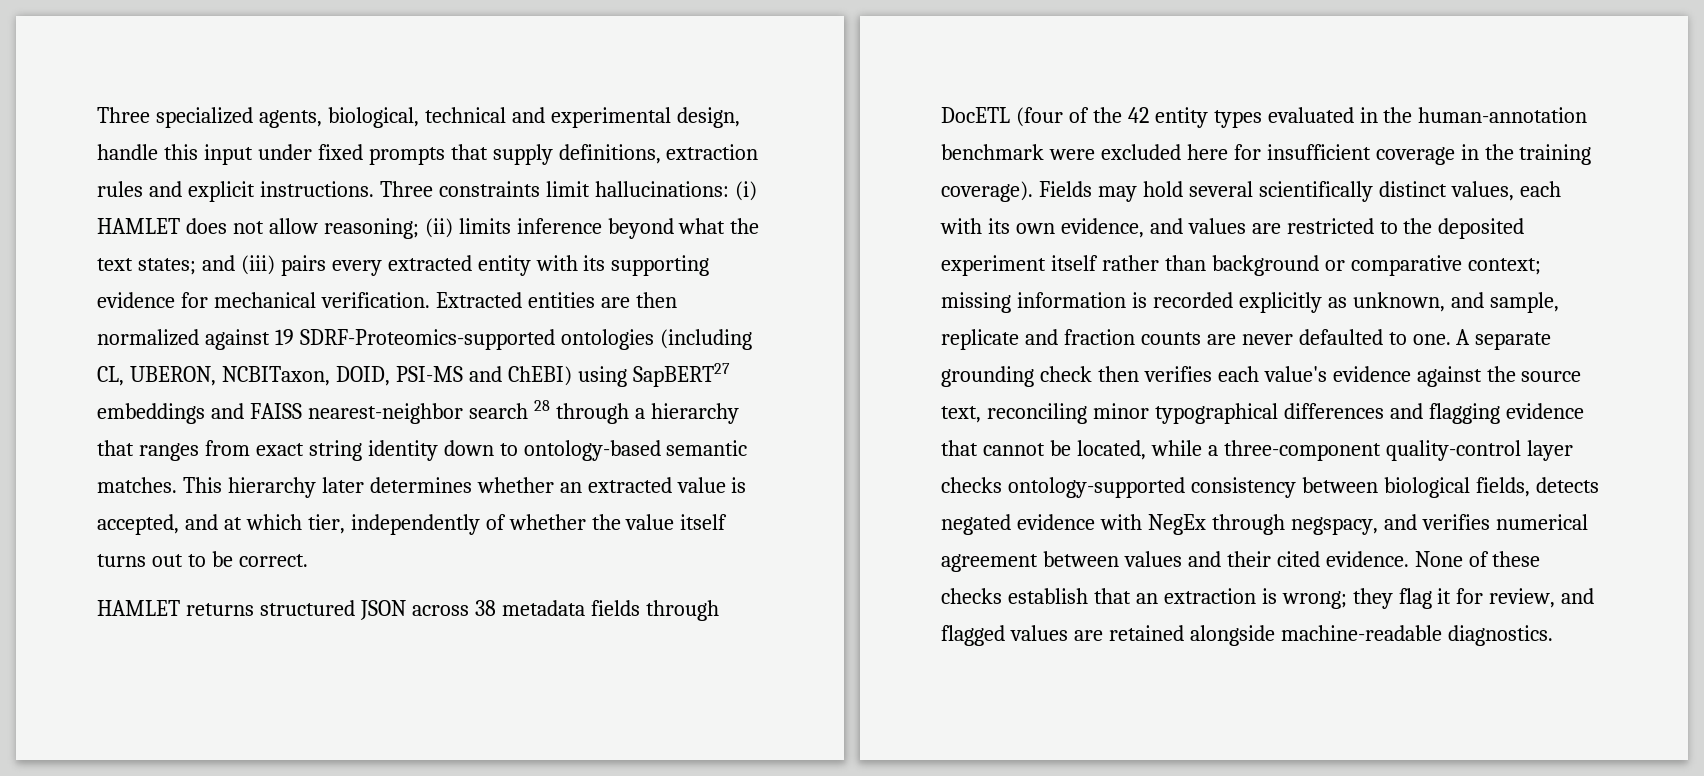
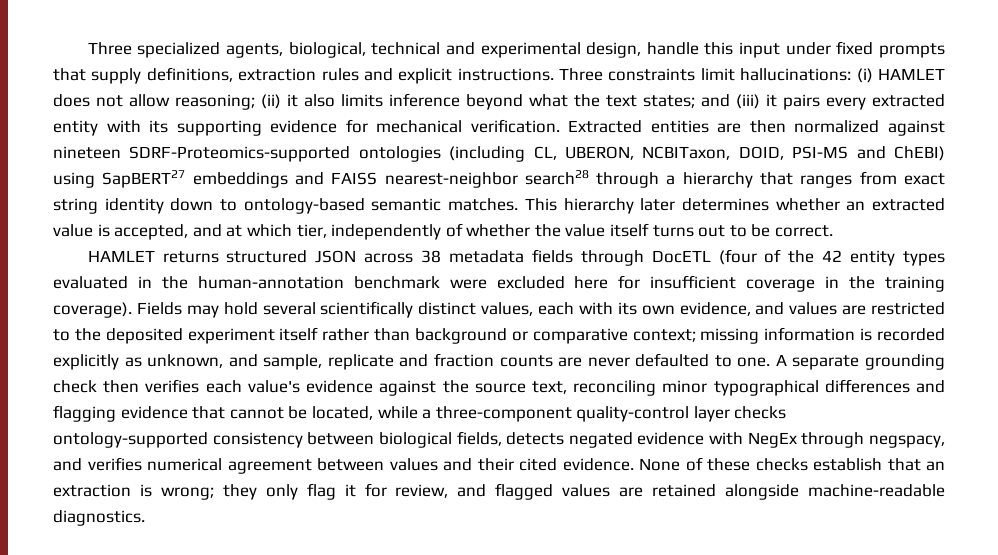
- Three constraints limit hallucinations: (i) HAMLET does not allow reasoning; (ii) limits inference beyond what the text states; and (iii) pairs every extracted entity with its supporting evidence for mechanical verification.
+ Three constraints limit hallucinations: (i) HAMLET does not allow reasoning; (ii) it also limits inference beyond what the text states; and (iii) it pairs every extracted entity with its supporting evidence for mechanical verification.
- Extracted entities are then normalized against 19 SDRF-Proteomics-supported ontologies (including CL, UBERON, NCBITaxon, DOID, PSI-MS and ChEBI) using SapBERT27 embeddings and FAISS nearest-neighbor search 28 through a hierarchy that ranges from exact string identity down to ontology-based semantic matches.
+ Extracted entities are then normalized against nineteen SDRF-Proteomics-supported ontologies (including CL, UBERON, NCBITaxon, DOID, PSI-MS and ChEBI) using SapBERT27 embeddings and FAISS nearest-neighbor search28 through a hierarchy that ranges from exact string identity down to ontology-based semantic matches.
- None of these checks establish that an extraction is wrong; they flag it for review, and flagged values are retained alongside machine-readable diagnostics.
+ None of these checks establish that an extraction is wrong; they only flag it for review, and flagged values are retained alongside machine-readable diagnostics.

